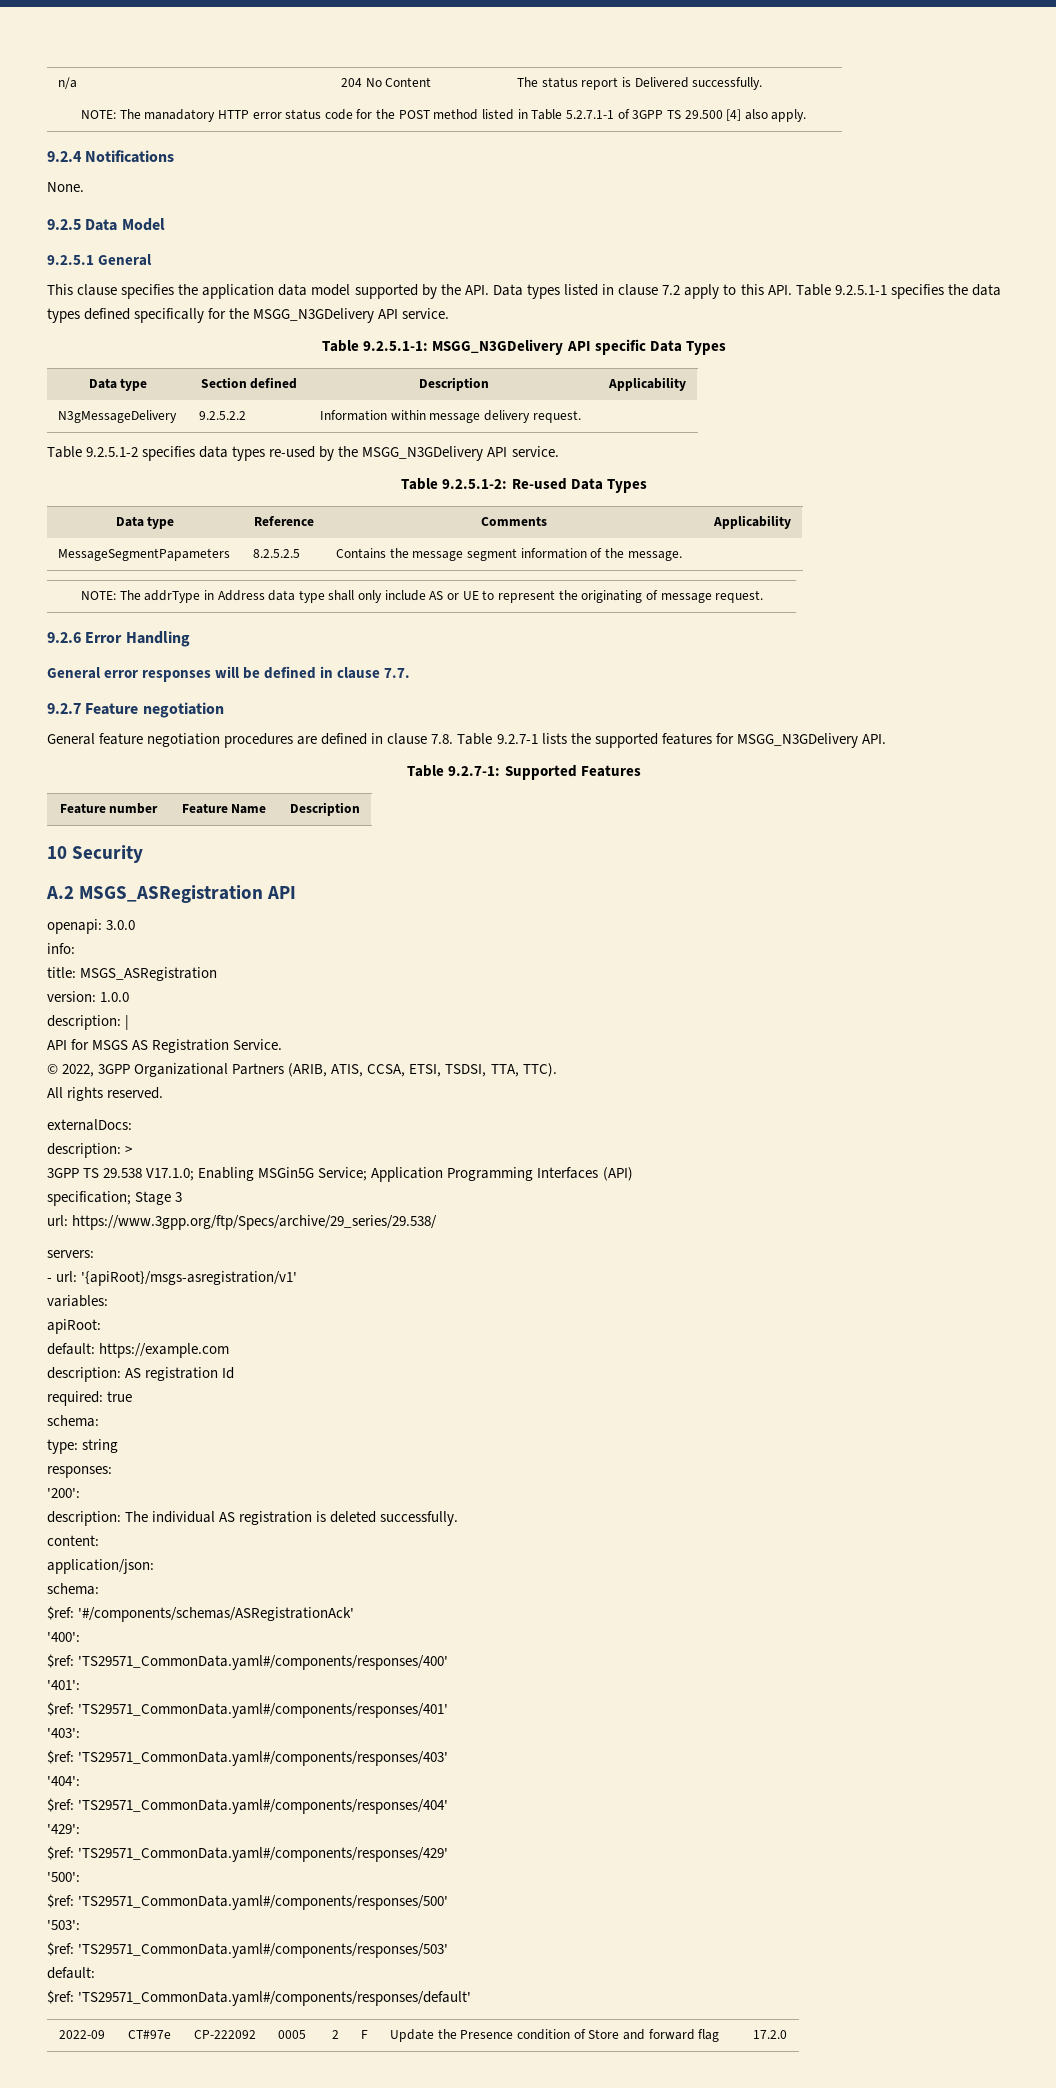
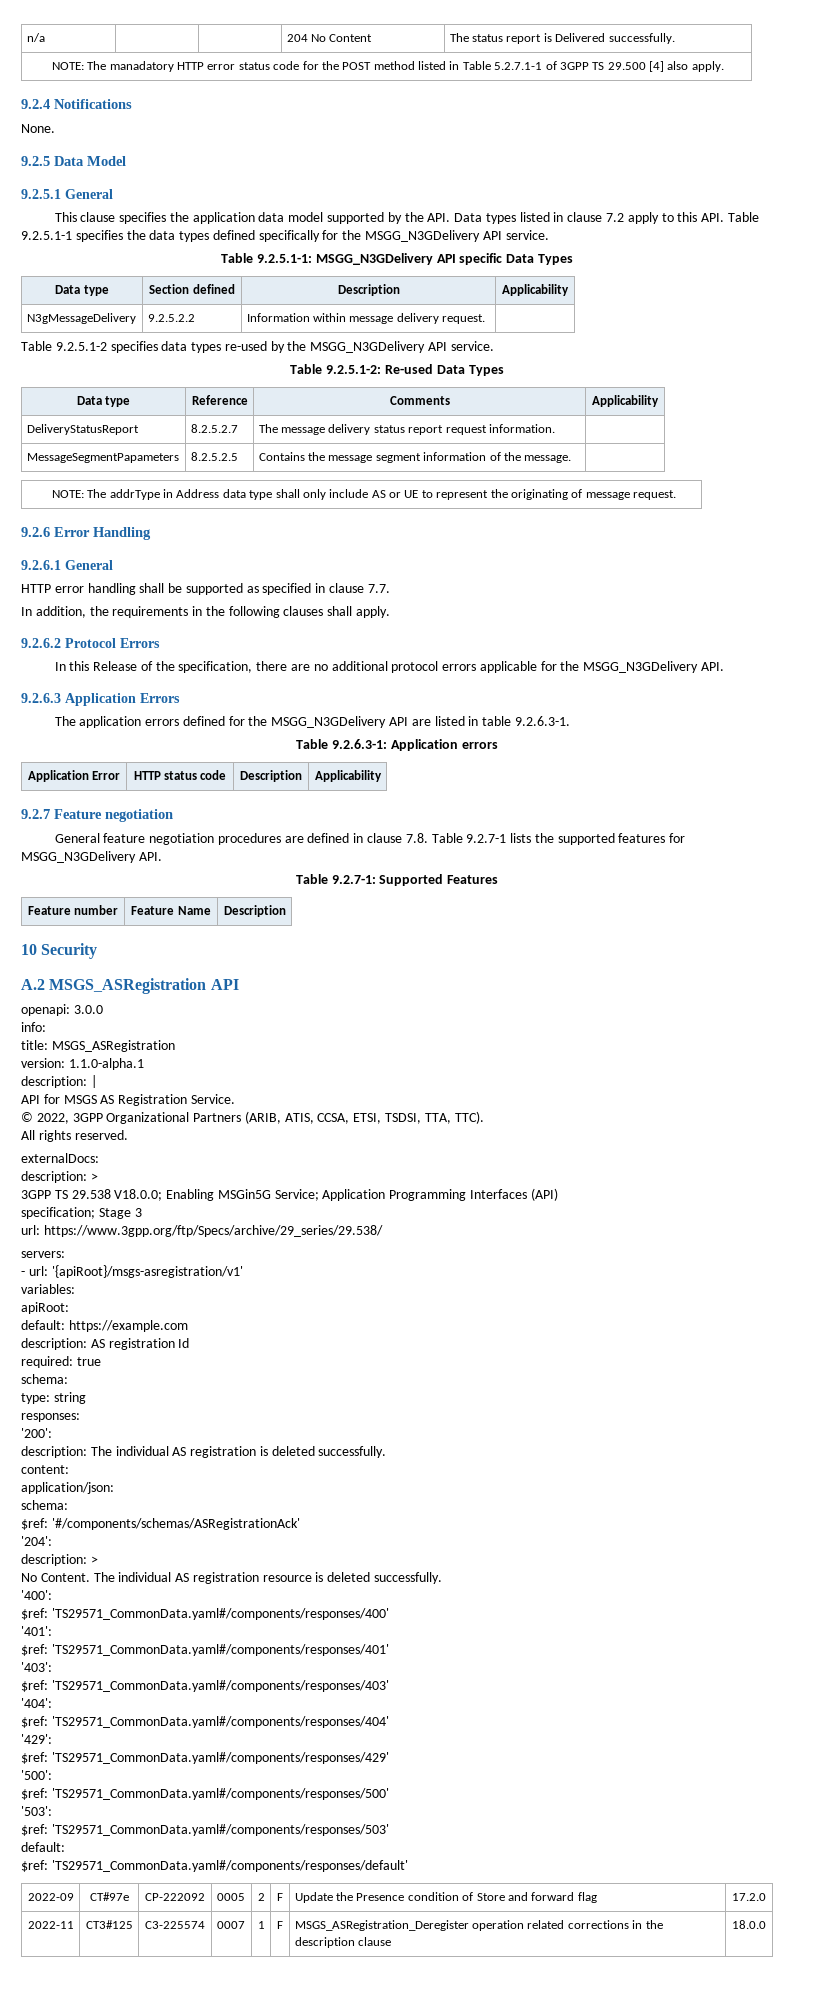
+ DeliveryStatusReport | 8.2.5.2.7 | The message delivery status report request information. |
- General error responses will be defined in clause 7.7.
+ 9.2.6.1 General
+ HTTP error handling shall be supported as specified in clause 7.7.
+ In addition, the requirements in the following clauses shall apply.
+ 9.2.6.2 Protocol Errors
+ In this Release of the specification, there are no additional protocol errors applicable for the MSGG_N3GDelivery API.
+ 9.2.6.3 Application Errors
+ The application errors defined for the MSGG_N3GDelivery API are listed in table 9.2.6.3-1.
+ Table 9.2.6.3-1: Application errors
+ Application Error | HTTP status code | Description | Applicability
- version: 1.0.0
+ version: 1.1.0-alpha.1
- 3GPP TS 29.538 V17.1.0; Enabling MSGin5G Service; Application Programming Interfaces (API)
+ 3GPP TS 29.538 V18.0.0; Enabling MSGin5G Service; Application Programming Interfaces (API)
+ '204':
+ description: >
+ No Content. The individual AS registration resource is deleted successfully.
+ 2022-11 | CT3#125 | C3-225574 | 0007 | 1 | F | MSGS_ASRegistration_Deregister operation related corrections in the description clause | 18.0.0

